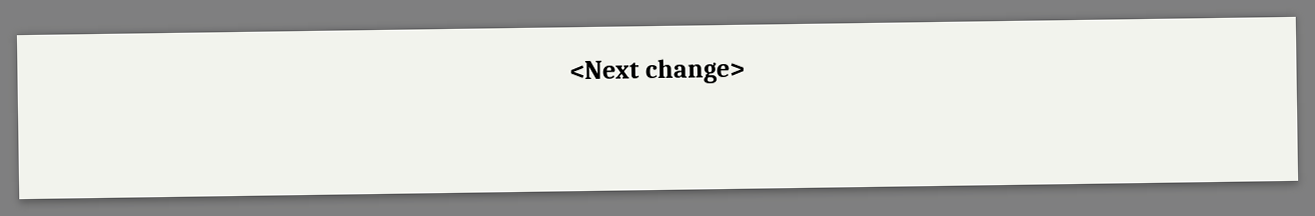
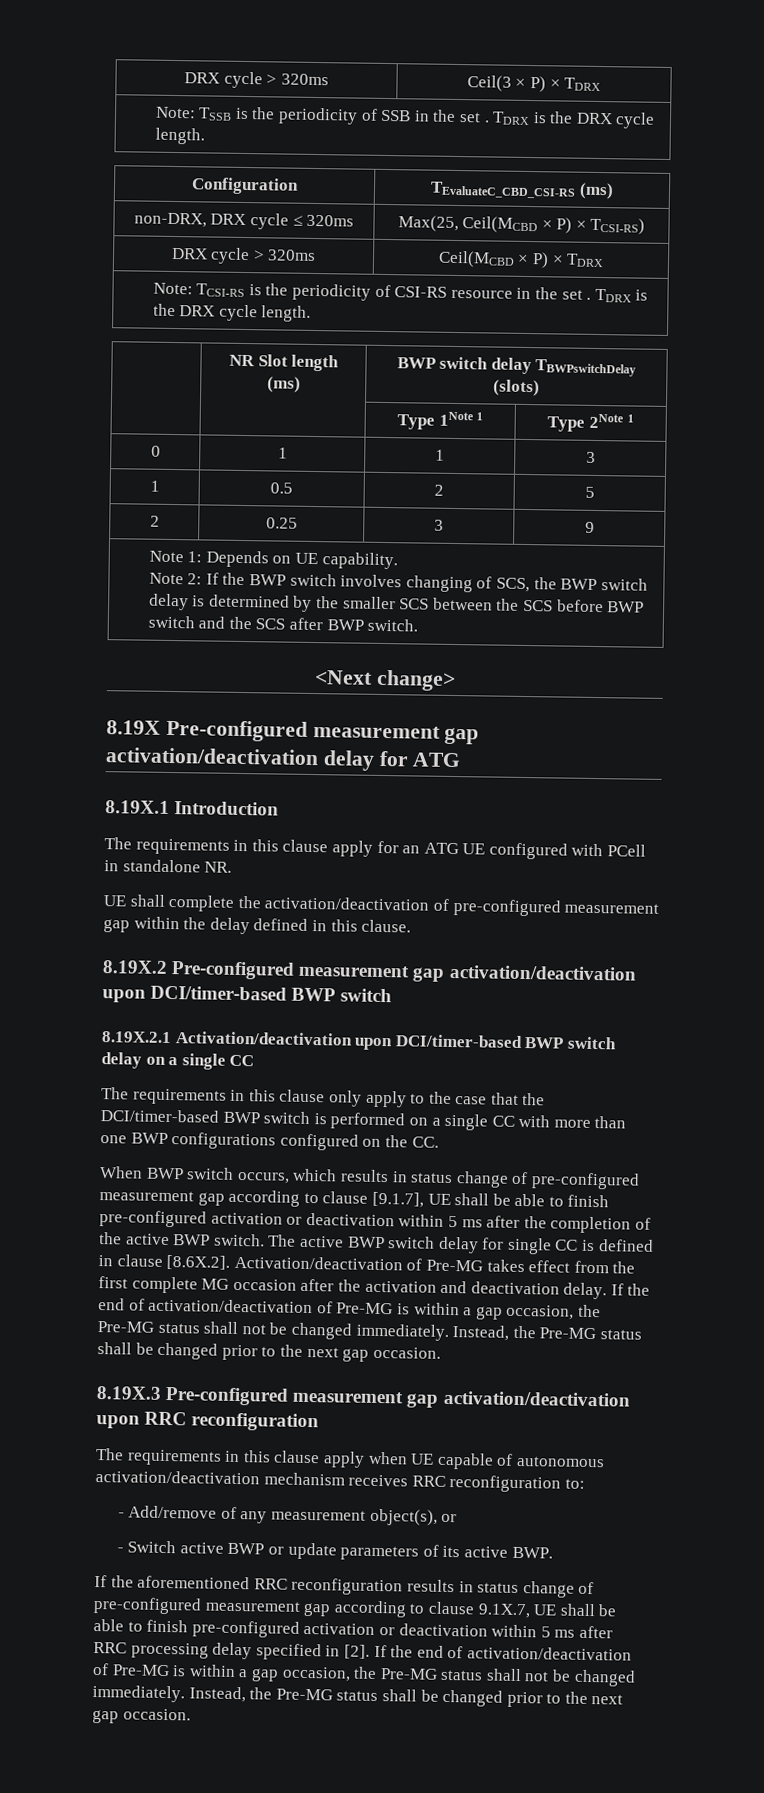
+ DRX cycle > 320ms | Ceil(3 × P) × TDRX
+ Note: TSSB is the periodicity of SSB in the set . TDRX is the DRX cycle length.
+ Configuration | TEvaluateC_CBD_CSI-RS (ms)
+ non-DRX, DRX cycle ≤ 320ms | Max(25, Ceil(MCBD × P) × TCSI-RS)
+ DRX cycle > 320ms | Ceil(MCBD × P) × TDRX
+ Note: TCSI-RS is the periodicity of CSI-RS resource in the set . TDRX is the DRX cycle length.
+ | NR Slot length (ms) | BWP switch delay TBWPswitchDelay (slots)
+ | | Type 1Note 1 | Type 2Note 1
+ 0 | 1 | 1 | 3
+ 1 | 0.5 | 2 | 5
+ 2 | 0.25 | 3 | 9
+ Note 1: Depends on UE capability.
+ Note 2: If the BWP switch involves changing of SCS, the BWP switch delay is determined by the smaller SCS between the SCS before BWP switch and the SCS after BWP switch.
  <Next change>
+ 8.19X Pre-configured measurement gap activation/deactivation delay for ATG
+ 8.19X.1 Introduction
+ The requirements in this clause apply for an ATG UE configured with PCell in standalone NR.
+ UE shall complete the activation/deactivation of pre-configured measurement gap within the delay defined in this clause.
+ 8.19X.2 Pre-configured measurement gap activation/deactivation upon DCI/timer-based BWP switch
+ 8.19X.2.1 Activation/deactivation upon DCI/timer-based BWP switch delay on a single CC
+ The requirements in this clause only apply to the case that the DCI/timer-based BWP switch is performed on a single CC with more than one BWP configurations configured on the CC.
+ When BWP switch occurs, which results in status change of pre-configured measurement gap according to clause [9.1.7], UE shall be able to finish pre-configured activation or deactivation within 5 ms after the completion of the active BWP switch. The active BWP switch delay for single CC is defined in clause [8.6X.2]. Activation/deactivation of Pre-MG takes effect from the first complete MG occasion after the activation and deactivation delay. If the end of activation/deactivation of Pre-MG is within a gap occasion, the Pre-MG status shall not be changed immediately. Instead, the Pre-MG status shall be changed prior to the next gap occasion.
+ 8.19X.3 Pre-configured measurement gap activation/deactivation upon RRC reconfiguration
+ The requirements in this clause apply when UE capable of autonomous activation/deactivation mechanism receives RRC reconfiguration to:
+ - Add/remove of any measurement object(s), or
+ - Switch active BWP or update parameters of its active BWP.
+ If the aforementioned RRC reconfiguration results in status change of pre-configured measurement gap according to clause 9.1X.7, UE shall be able to finish pre-configured activation or deactivation within 5 ms after RRC processing delay specified in [2]. If the end of activation/deactivation of Pre-MG is within a gap occasion, the Pre-MG status shall not be changed immediately. Instead, the Pre-MG status shall be changed prior to the next gap occasion.

